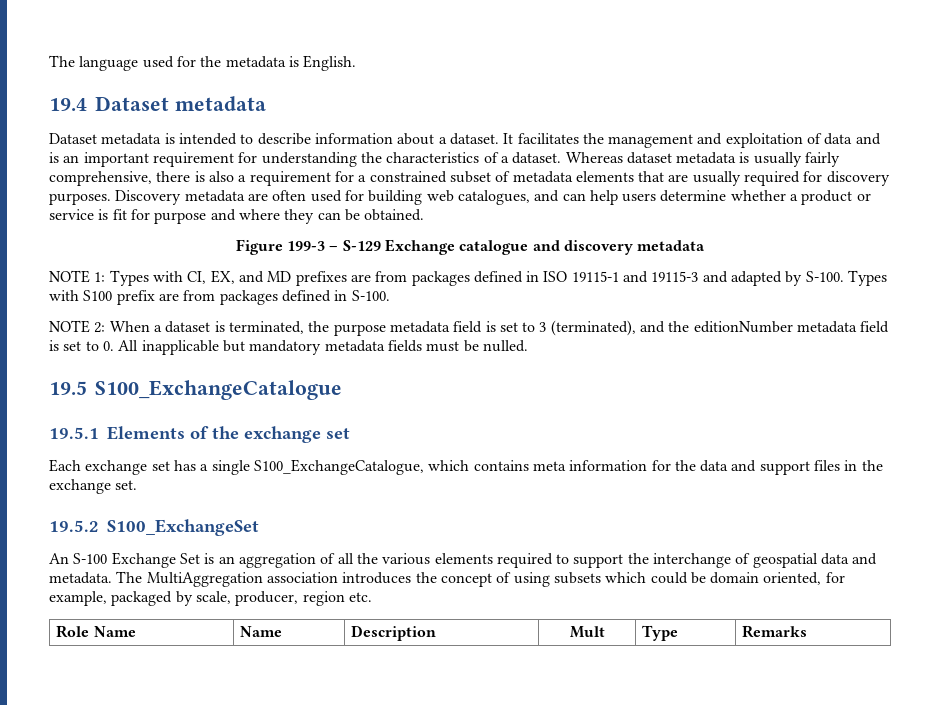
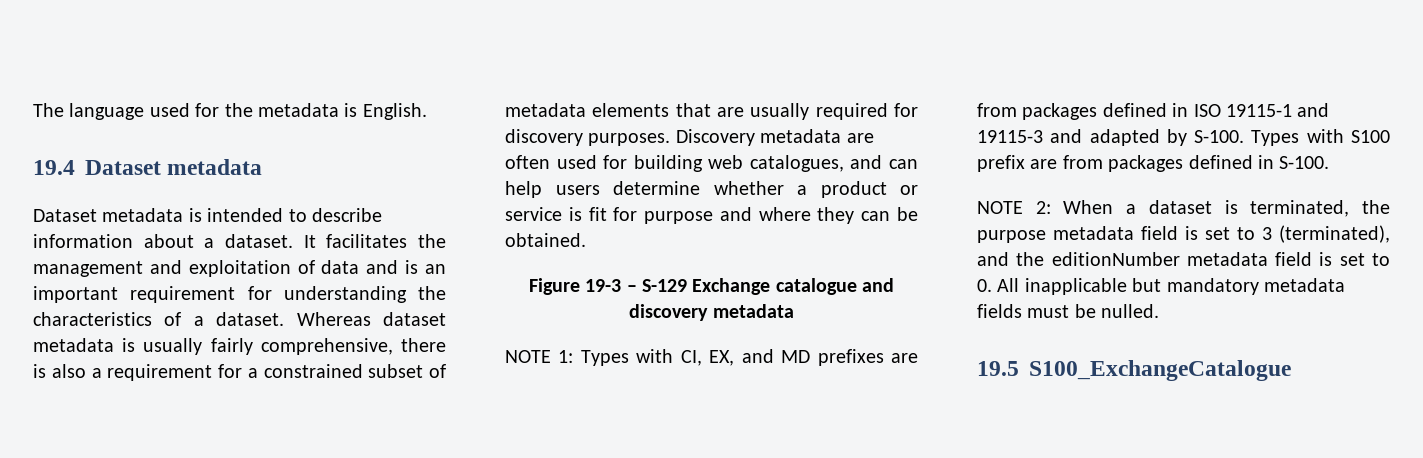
- Figure 199-3 – S-129 Exchange catalogue and discovery metadata
+ Figure 19-3 – S-129 Exchange catalogue and discovery metadata
- 19.5.1 Elements of the exchange set
- Each exchange set has a single S100_ExchangeCatalogue, which contains meta information for the data and support files in the exchange set.
- 19.5.2 S100_ExchangeSet
- An S-100 Exchange Set is an aggregation of all the various elements required to support the interchange of geospatial data and metadata. The MultiAggregation association introduces the concept of using subsets which could be domain oriented, for example, packaged by scale, producer, region etc.
- Role Name | Name | Description | Mult | Type | Remarks

